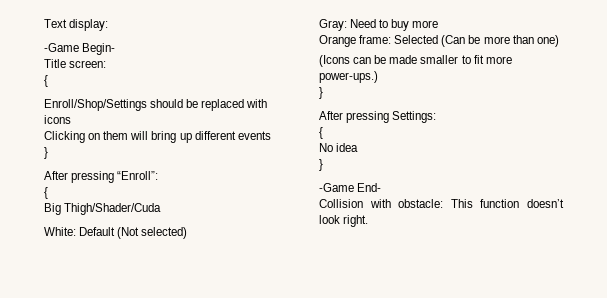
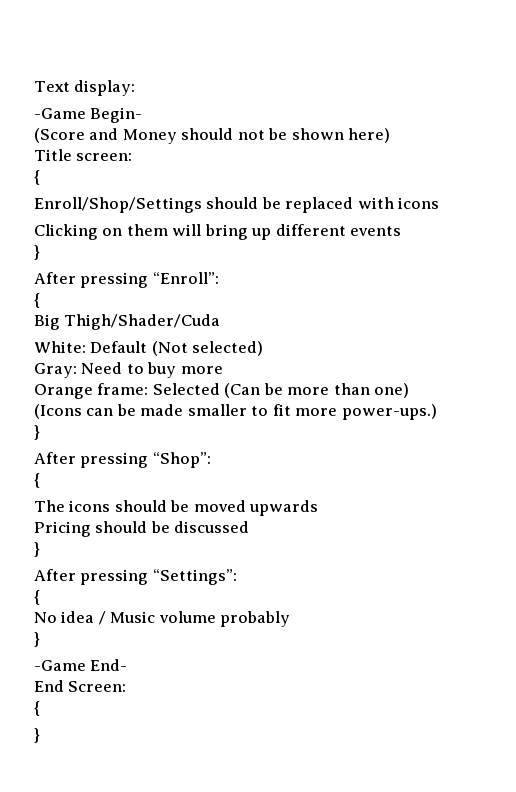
+ (Score and Money should not be shown here)
- After pressing Settings:
+ After pressing “Shop”:
+ {
+ The icons should be moved upwards
+ Pricing should be discussed
+ }
+ After pressing “Settings”:
- No idea
+ No idea / Music volume probably
- Collision with obstacle: This function doesn’t look right.
+ End Screen:
+ {
+ }

